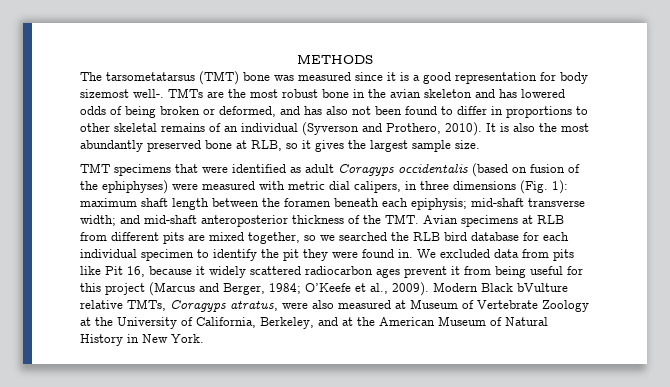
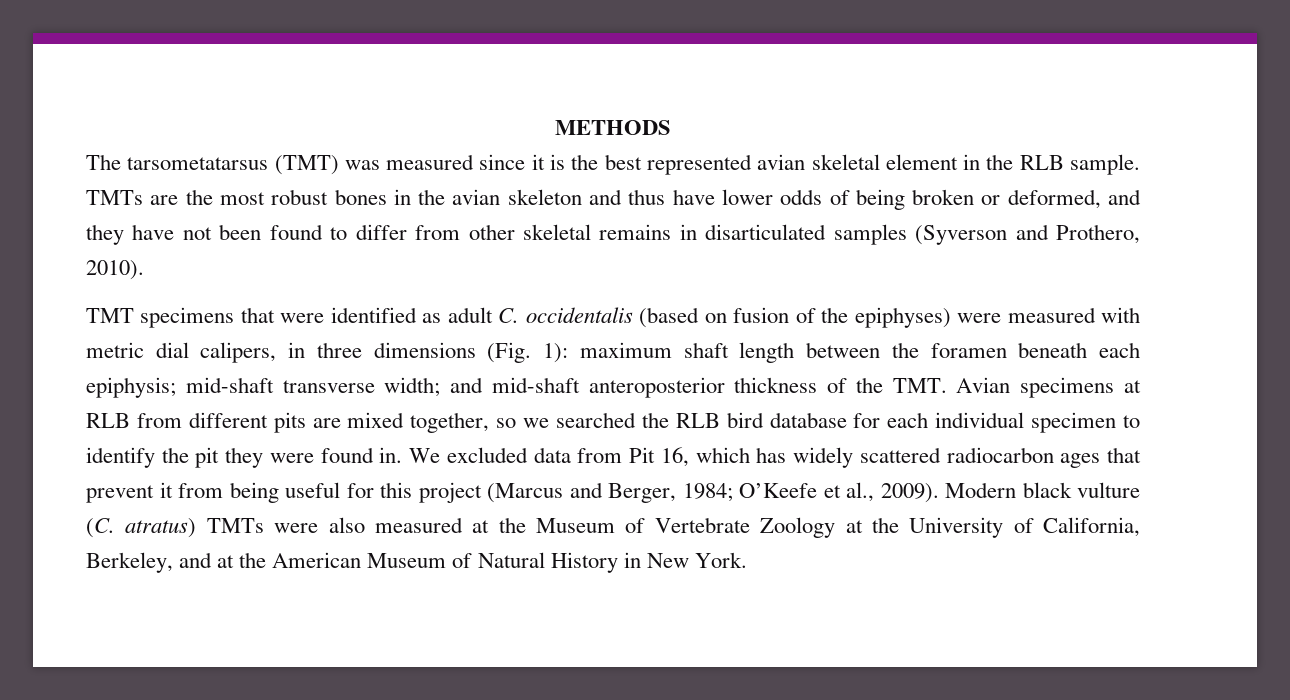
- The tarsometatarsus (TMT) bone was measured since it is a good representation for body sizemost well-.
+ The tarsometatarsus (TMT) was measured since it is the best represented avian skeletal element in the RLB sample.
- TMTs are the most robust bone in the avian skeleton and has lowered odds of being broken or deformed, and has also not been found to differ in proportions to other skeletal remains of an individual (Syverson and Prothero, 2010). It is also the most abundantly preserved bone at RLB, so it gives the largest sample size.
+ TMTs are the most robust bones in the avian skeleton and thus have lower odds of being broken or deformed, and they have not been found to differ from other skeletal remains in disarticulated samples (Syverson and Prothero, 2010).
- TMT specimens that were identified as adult Coragyps occidentalis (based on fusion of the ephiphyses) were measured with metric dial calipers, in three dimensions (Fig. 1):
+ TMT specimens that were identified as adult C. occidentalis (based on fusion of the epiphyses) were measured with metric dial calipers, in three dimensions (Fig. 1):
- We excluded data from pits like Pit 16, because it widely scattered radiocarbon ages prevent it from being useful for this project (Marcus and Berger, 1984; O’Keefe et al., 2009).
+ We excluded data from Pit 16, which has widely scattered radiocarbon ages that prevent it from being useful for this project (Marcus and Berger, 1984; O’Keefe et al., 2009).
- Modern Black bVulture relative TMTs, Coragyps atratus, were also measured at Museum of Vertebrate Zoology at the University of California, Berkeley, and at the American Museum of Natural History in New York.
+ Modern black vulture (C. atratus) TMTs were also measured at the Museum of Vertebrate Zoology at the University of California, Berkeley, and at the American Museum of Natural History in New York.

